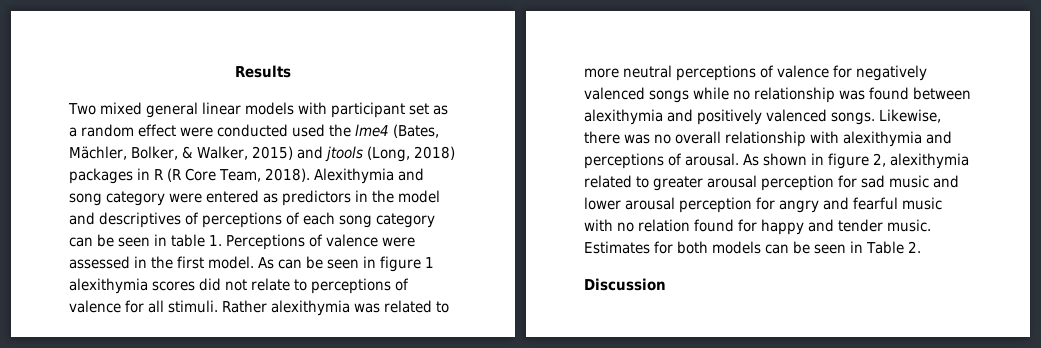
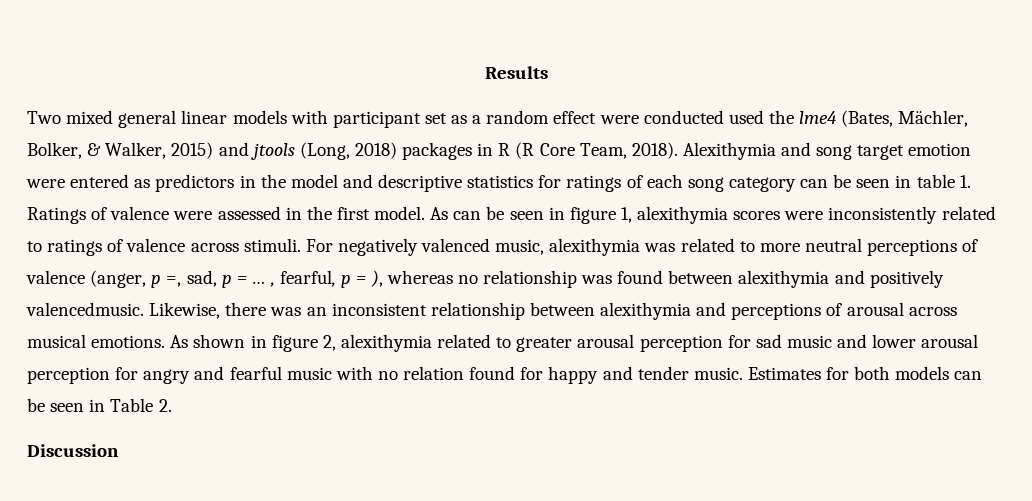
- Alexithymia and song category were entered as predictors in the model and descriptives of perceptions of each song category can be seen in table 1. Perceptions of valence were assessed in the first model.
+ Alexithymia and song target emotion were entered as predictors in the model and descriptive statistics for ratings of each song category can be seen in table 1. Ratings of valence were assessed in the first model.
- As can be seen in figure 1 alexithymia scores did not relate to perceptions of valence for all stimuli. Rather alexithymia was related to more neutral perceptions of valence for negatively valenced songs while no relationship was found between alexithymia and positively valenced songs.
+ As can be seen in figure 1, alexithymia scores were inconsistently related to ratings of valence across stimuli. For negatively valenced music, alexithymia was related to more neutral perceptions of valence (anger, p =, sad, p = … , fearful, p = ), whereas no relationship was found between alexithymia and positively valencedmusic.
- Likewise, there was no overall relationship with alexithymia and perceptions of arousal.
+ Likewise, there was an inconsistent relationship between alexithymia and perceptions of arousal across musical emotions.

